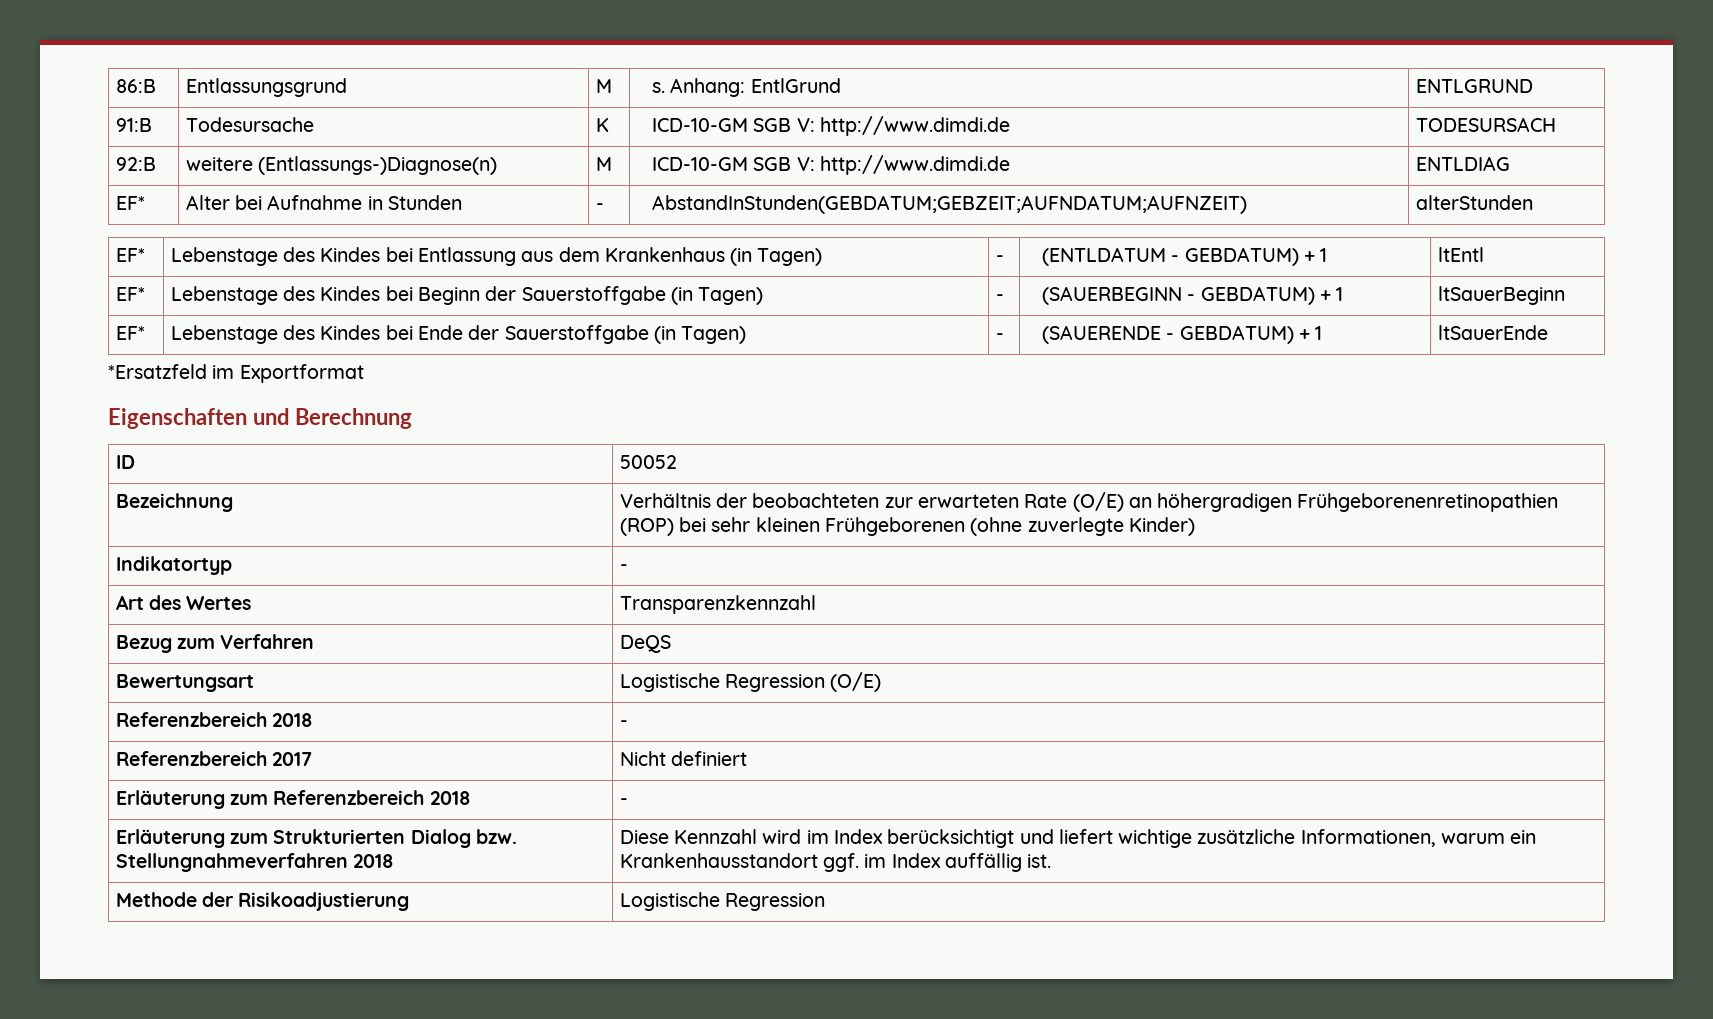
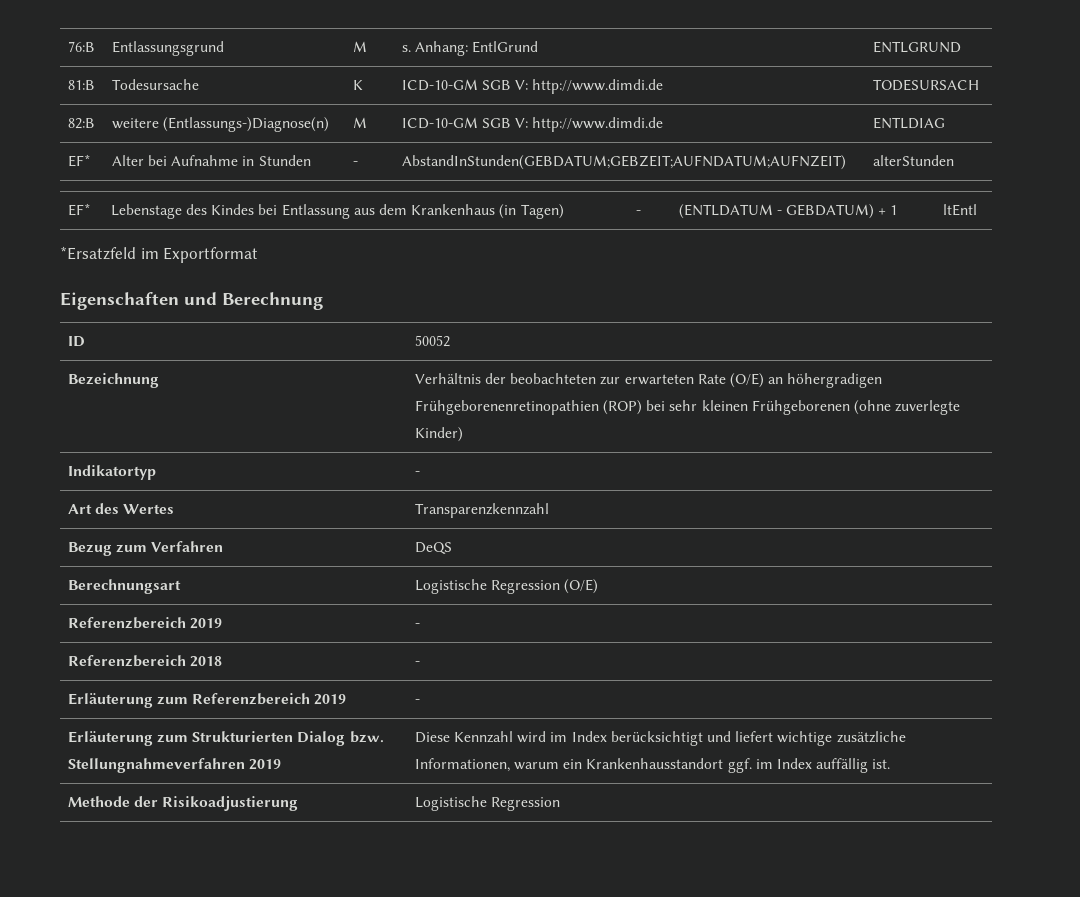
- 86:B | Entlassungsgrund | M | s. Anhang: EntlGrund | ENTLGRUND
+ 76:B | Entlassungsgrund | M | s. Anhang: EntlGrund | ENTLGRUND
- 91:B | Todesursache | K | ICD-10-GM SGB V: http://www.dimdi.de | TODESURSACH
+ 81:B | Todesursache | K | ICD-10-GM SGB V: http://www.dimdi.de | TODESURSACH
- 92:B | weitere (Entlassungs-)Diagnose(n) | M | ICD-10-GM SGB V: http://www.dimdi.de | ENTLDIAG
+ 82:B | weitere (Entlassungs-)Diagnose(n) | M | ICD-10-GM SGB V: http://www.dimdi.de | ENTLDIAG
- EF* | Lebenstage des Kindes bei Beginn der Sauerstoffgabe (in Tagen) | - | (SAUERBEGINN - GEBDATUM) + 1 | ltSauerBeginn
- EF* | Lebenstage des Kindes bei Ende der Sauerstoffgabe (in Tagen) | - | (SAUERENDE - GEBDATUM) + 1 | ltSauerEnde
- Bewertungsart | Logistische Regression (O/E)
+ Berechnungsart | Logistische Regression (O/E)
+ Referenzbereich 2019 | -
  Referenzbereich 2018 | -
- Referenzbereich 2017 | Nicht definiert
- Erläuterung zum Referenzbereich 2018 | -
+ Erläuterung zum Referenzbereich 2019 | -
- Erläuterung zum Strukturierten Dialog bzw. Stellungnahmeverfahren 2018 | Diese Kennzahl wird im Index berücksichtigt und liefert wichtige zusätzliche Informationen, warum ein Krankenhausstandort ggf. im Index auffällig ist.
+ Erläuterung zum Strukturierten Dialog bzw. Stellungnahmeverfahren 2019 | Diese Kennzahl wird im Index berücksichtigt und liefert wichtige zusätzliche Informationen, warum ein Krankenhausstandort ggf. im Index auffällig ist.

